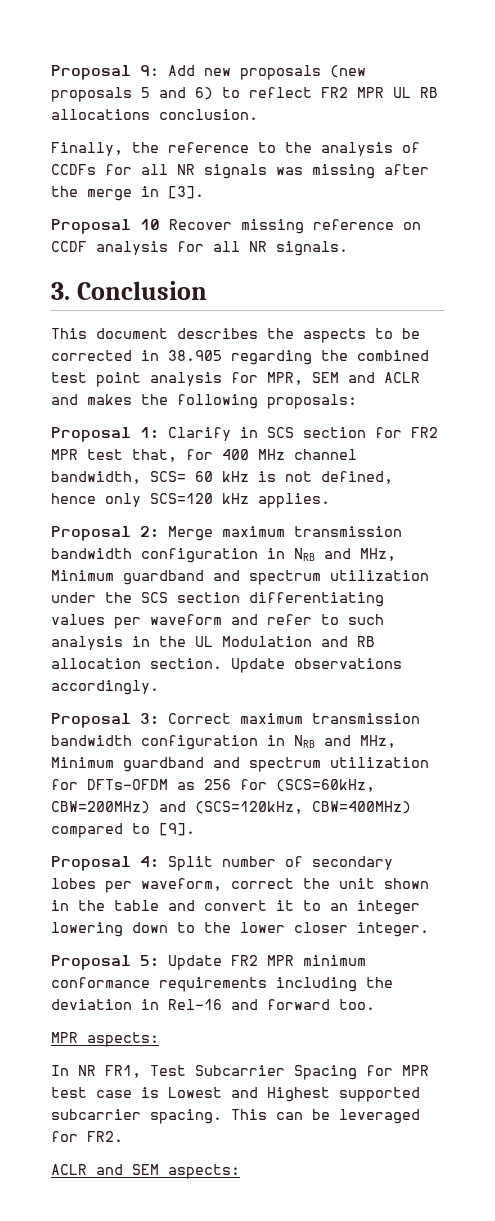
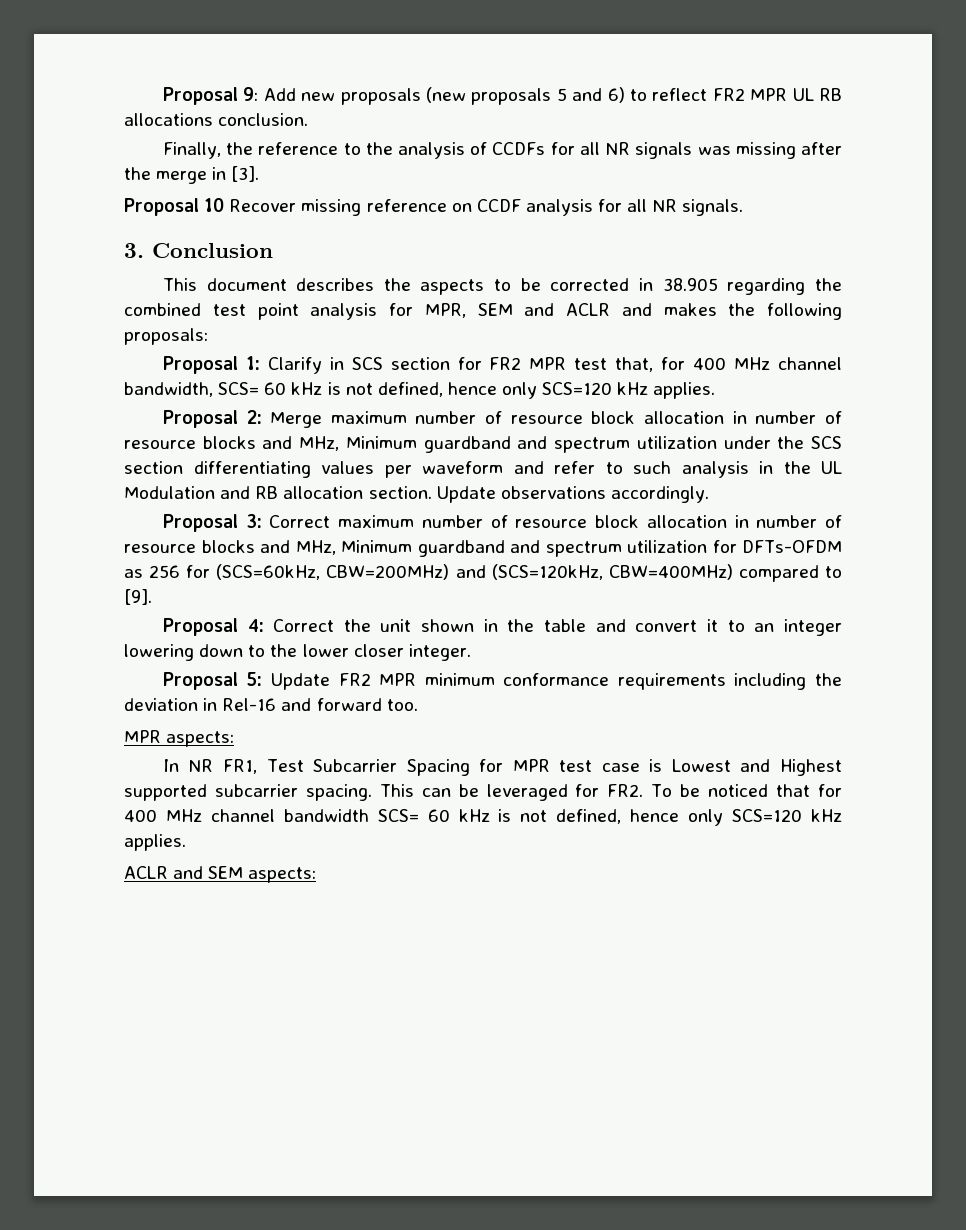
- Proposal 2: Merge maximum transmission bandwidth configuration in NRB and MHz, Minimum guardband and spectrum utilization under the SCS section differentiating values per waveform and refer to such analysis in the UL Modulation and RB allocation section.
+ Proposal 2: Merge maximum number of resource block allocation in number of resource blocks and MHz, Minimum guardband and spectrum utilization under the SCS section differentiating values per waveform and refer to such analysis in the UL Modulation and RB allocation section.
- Proposal 3: Correct maximum transmission bandwidth configuration in NRB and MHz, Minimum guardband and spectrum utilization for DFTs-OFDM as 256 for (SCS=60kHz, CBW=200MHz) and (SCS=120kHz, CBW=400MHz) compared to [9].
+ Proposal 3: Correct maximum number of resource block allocation in number of resource blocks and MHz, Minimum guardband and spectrum utilization for DFTs-OFDM as 256 for (SCS=60kHz, CBW=200MHz) and (SCS=120kHz, CBW=400MHz) compared to [9].
- Proposal 4: Split number of secondary lobes per waveform, correct the unit shown in the table and convert it to an integer lowering down to the lower closer integer.
+ Proposal 4: Correct the unit shown in the table and convert it to an integer lowering down to the lower closer integer.
- This can be leveraged for FR2.
+ This can be leveraged for FR2. To be noticed that for 400 MHz channel bandwidth SCS= 60 kHz is not defined, hence only SCS=120 kHz applies.

